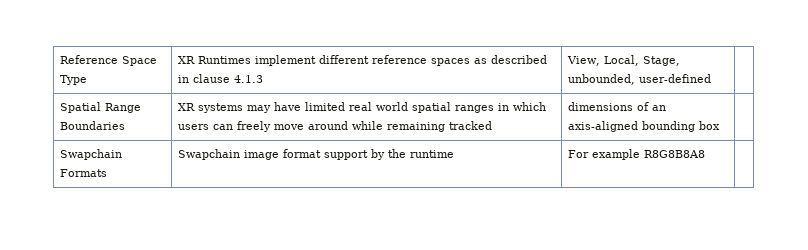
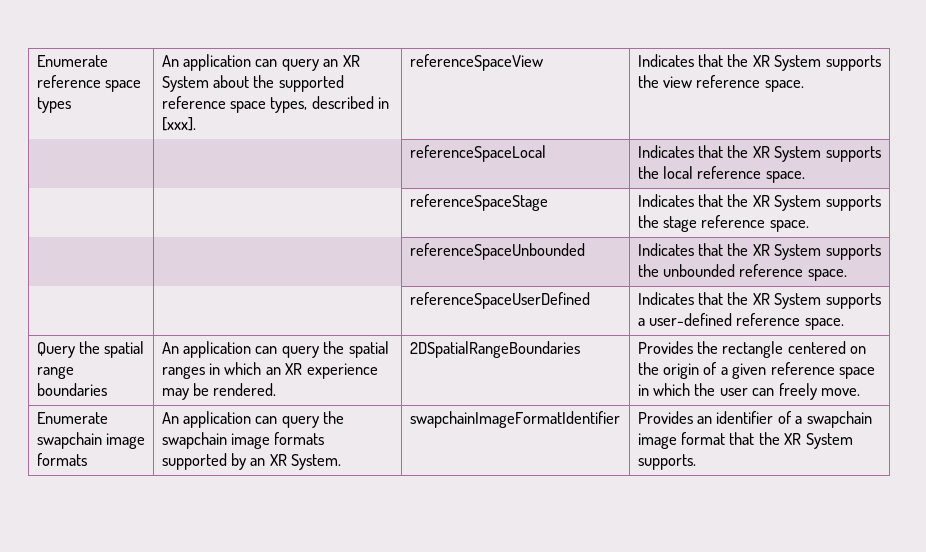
- Reference Space Type | XR Runtimes implement different reference spaces as described in clause 4.1.3 | View, Local, Stage, unbounded, user-defined |
- Spatial Range Boundaries | XR systems may have limited real world spatial ranges in which users can freely move around while remaining tracked | dimensions of an axis-aligned bounding box |
- Swapchain Formats | Swapchain image format support by the runtime | For example R8G8B8A8 |
+ Enumerate reference space types | An application can query an XR System about the supported reference space types, described in [xxx]. | referenceSpaceView | Indicates that the XR System supports the view reference space.
+ | | referenceSpaceLocal | Indicates that the XR System supports the local reference space.
+ | | referenceSpaceStage | Indicates that the XR System supports the stage reference space.
+ | | referenceSpaceUnbounded | Indicates that the XR System supports the unbounded reference space.
+ | | referenceSpaceUserDefined | Indicates that the XR System supports a user-defined reference space.
+ Query the spatial range boundaries | An application can query the spatial ranges in which an XR experience may be rendered. | 2DSpatialRangeBoundaries | Provides the rectangle centered on the origin of a given reference space in which the user can freely move.
+ Enumerate swapchain image formats | An application can query the swapchain image formats supported by an XR System. | swapchainImageFormatIdentifier | Provides an identifier of a swapchain image format that the XR System supports.

